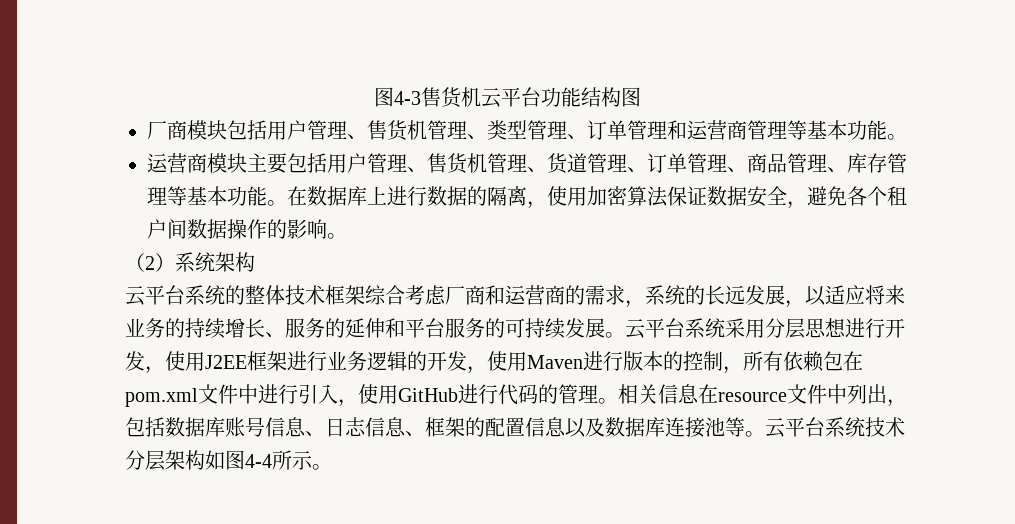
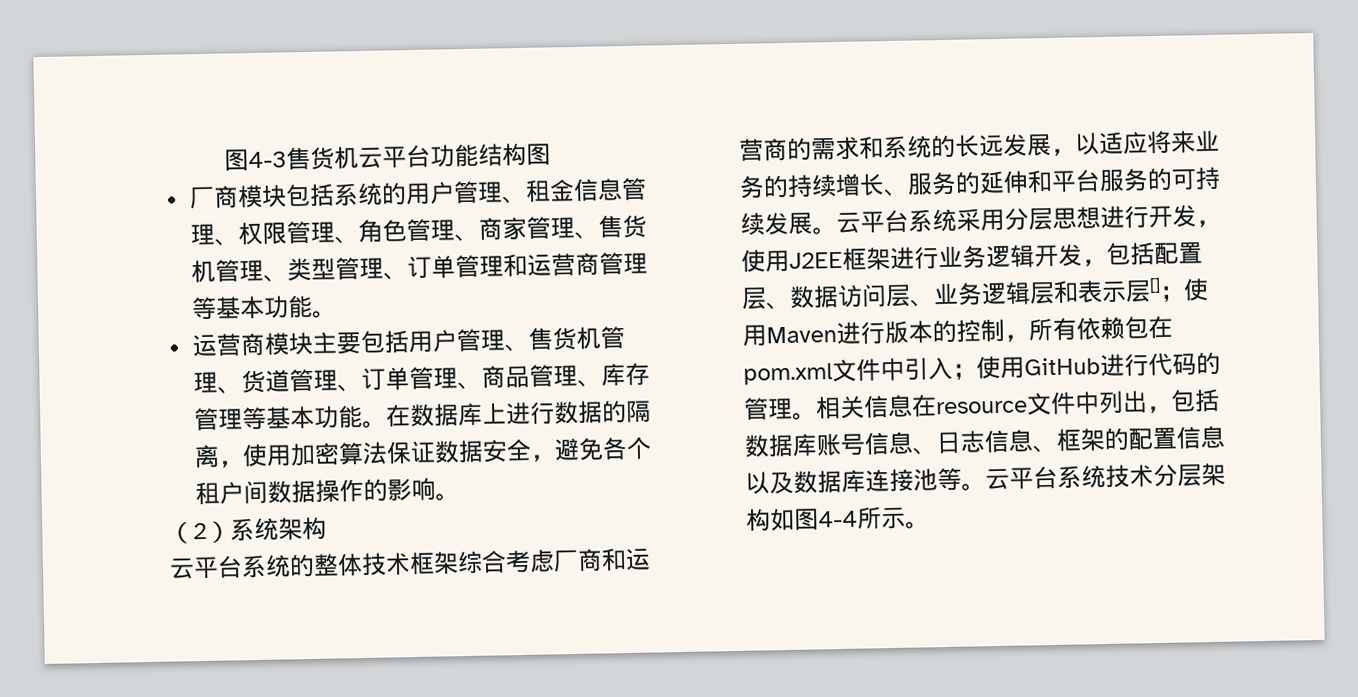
- 厂商模块包括用户管理、售货机管理、类型管理、订单管理和运营商管理等基本功能。
+ 厂商模块包括系统的用户管理、租金信息管理、权限管理、角色管理、商家管理、售货机管理、类型管理、订单管理和运营商管理等基本功能。
- 云平台系统的整体技术框架综合考虑厂商和运营商的需求，系统的长远发展，以适应将来业务的持续增长、服务的延伸和平台服务的可持续发展。
+ 云平台系统的整体技术框架综合考虑厂商和运营商的需求和系统的长远发展，以适应将来业务的持续增长、服务的延伸和平台服务的可持续发展。
- 云平台系统采用分层思想进行开发，使用J2EE框架进行业务逻辑的开发，使用Maven进行版本的控制，所有依赖包在pom.xml文件中进行引入，使用GitHub进行代码的管理。
+ 云平台系统采用分层思想进行开发，使用J2EE框架进行业务逻辑开发，包括配置层、数据访问层、业务逻辑层和表示层[]；使用Maven进行版本的控制，所有依赖包在pom.xml文件中引入；使用GitHub进行代码的管理。

